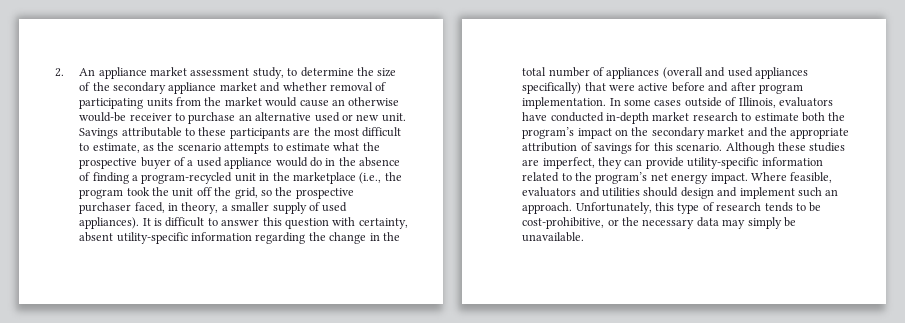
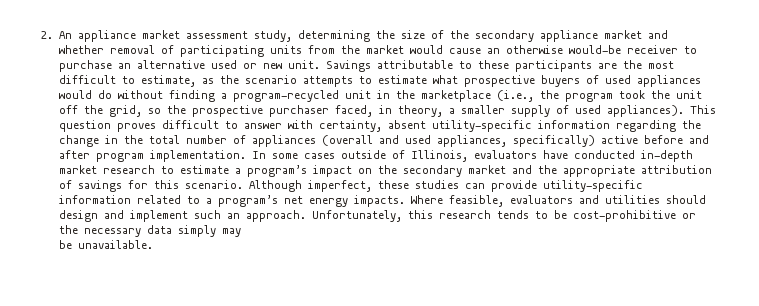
- 2. An appliance market assessment study, to determine the size of the secondary appliance market and whether removal of participating units from the market would cause an otherwise would-be receiver to purchase an alternative used or new unit.
+ 2. An appliance market assessment study, determining the size of the secondary appliance market and whether removal of participating units from the market would cause an otherwise would-be receiver to purchase an alternative used or new unit.
- Savings attributable to these participants are the most difficult to estimate, as the scenario attempts to estimate what the prospective buyer of a used appliance would do in the absence of finding a program-recycled unit in the marketplace (i.e., the program took the unit off the grid, so the prospective purchaser faced, in theory, a smaller supply of used appliances).
+ Savings attributable to these participants are the most difficult to estimate, as the scenario attempts to estimate what prospective buyers of used appliances would do without finding a program-recycled unit in the marketplace (i.e., the program took the unit off the grid, so the prospective purchaser faced, in theory, a smaller supply of used appliances).
- It is difficult to answer this question with certainty, absent utility-specific information regarding the change in the total number of appliances (overall and used appliances specifically) that were active before and after program implementation.
+ This question proves difficult to answer with certainty, absent utility-specific information regarding the change in the total number of appliances (overall and used appliances, specifically) active before and after program implementation.
- In some cases outside of Illinois, evaluators have conducted in-depth market research to estimate both the program’s impact on the secondary market and the appropriate attribution of savings for this scenario.
+ In some cases outside of Illinois, evaluators have conducted in-depth market research to estimate a program’s impact on the secondary market and the appropriate attribution of savings for this scenario.
- Although these studies are imperfect, they can provide utility-specific information related to the program’s net energy impact.
+ Although imperfect, these studies can provide utility-specific information related to a program’s net energy impacts.
- Unfortunately, this type of research tends to be cost-prohibitive, or the necessary data may simply be unavailable.
+ Unfortunately, this research tends to be cost-prohibitive or the necessary data simply may
+ be unavailable.

